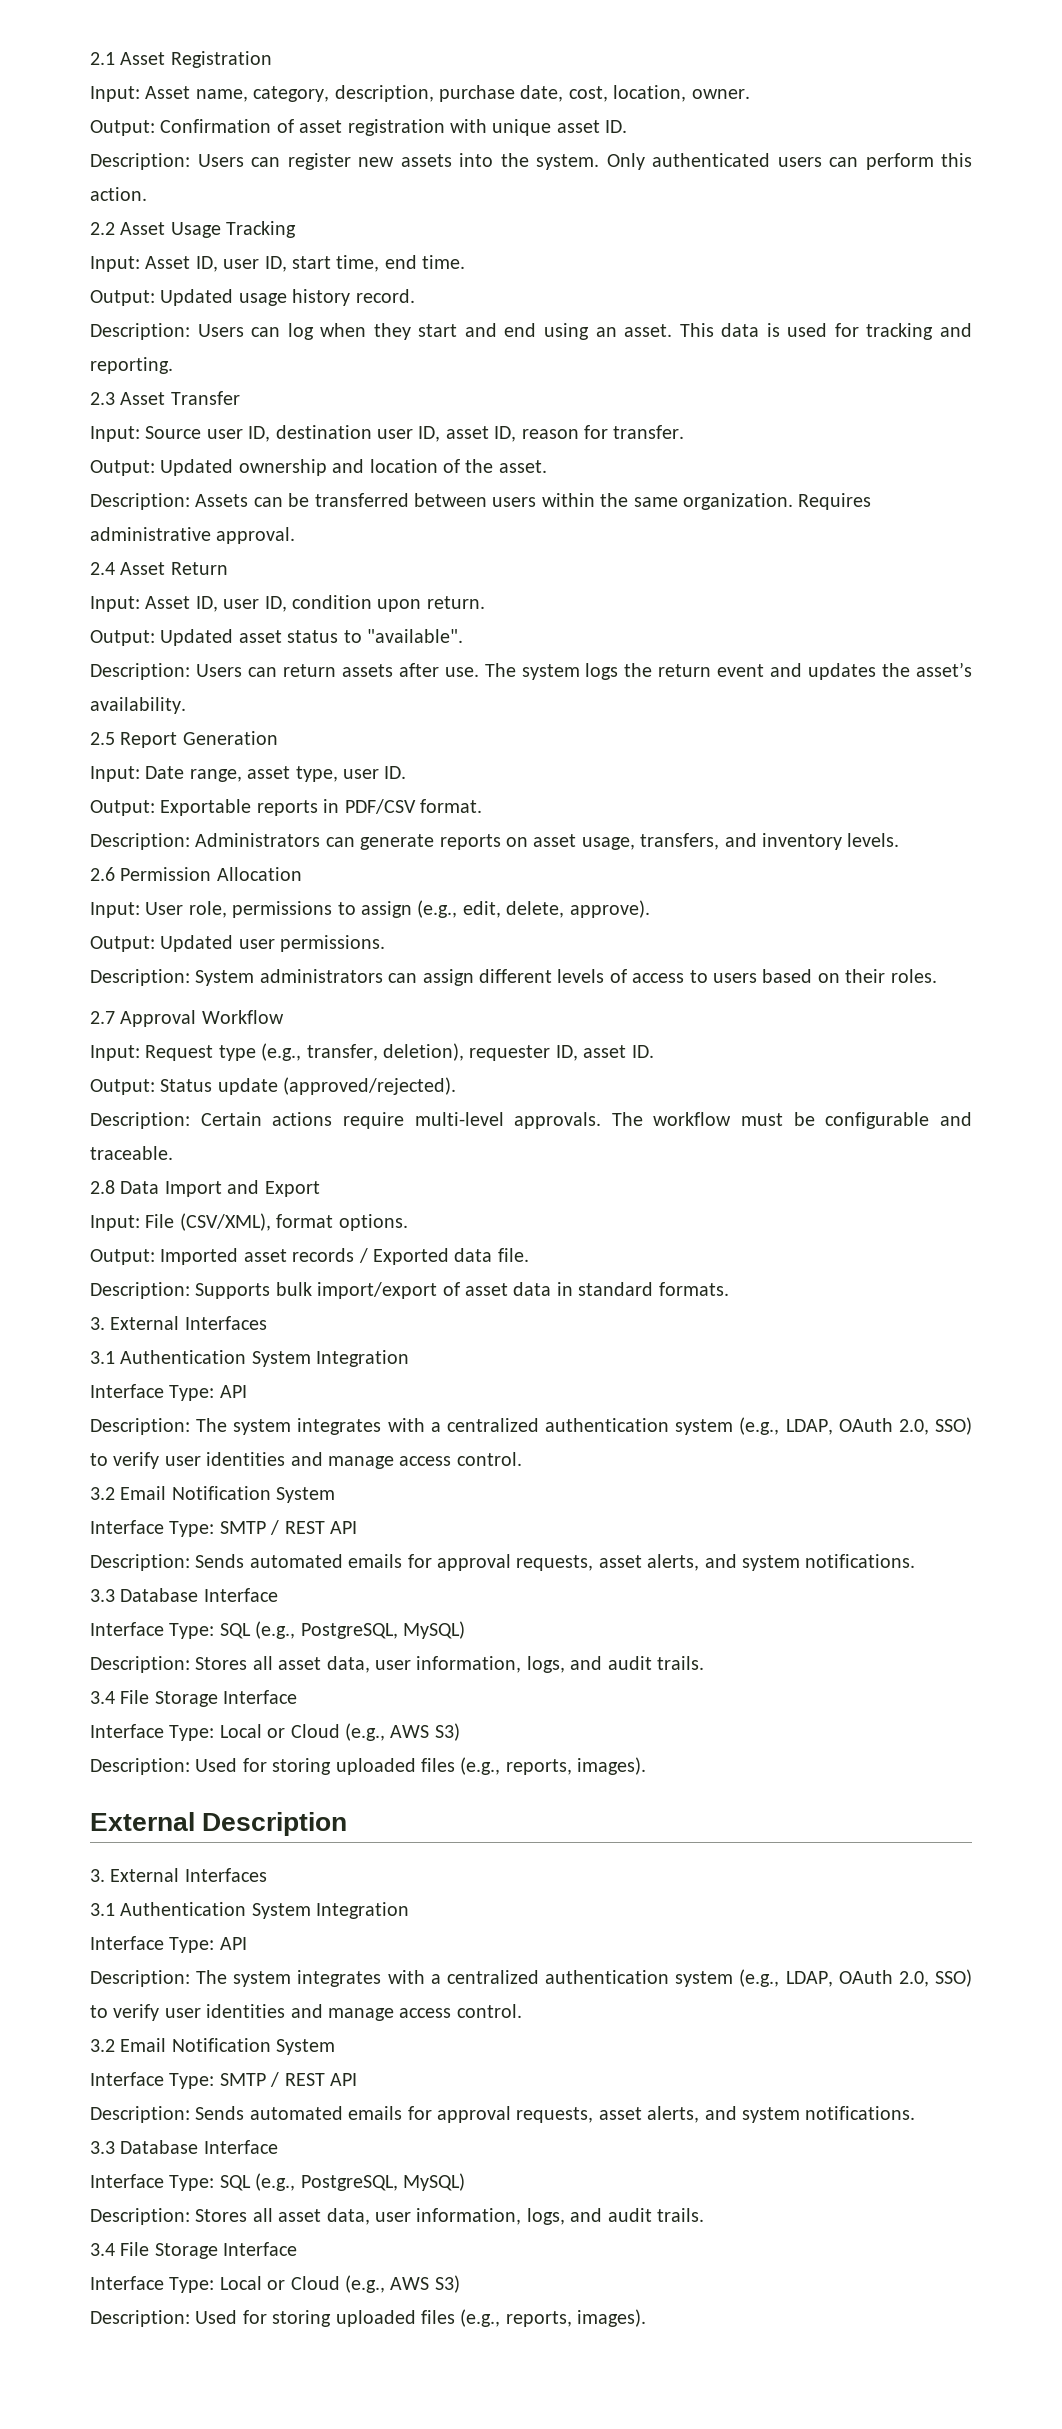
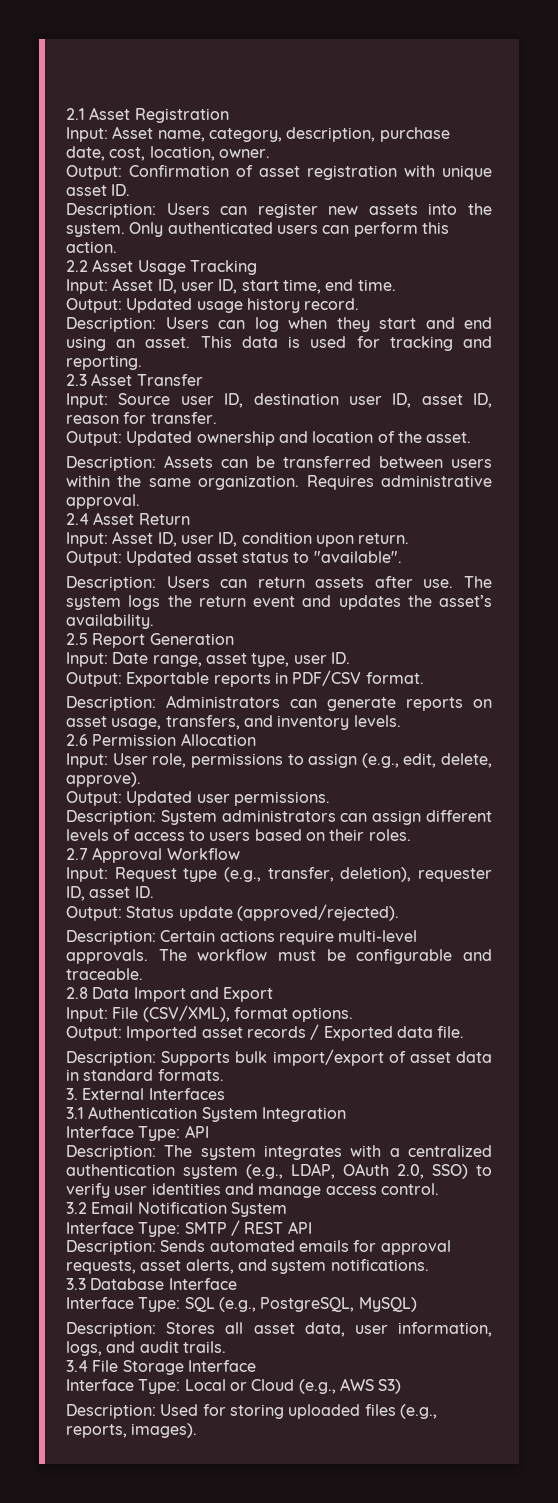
- External Description
- 3. External Interfaces
- 3.1 Authentication System Integration
- Interface Type: API
- Description: The system integrates with a centralized authentication system (e.g., LDAP, OAuth 2.0, SSO) to verify user identities and manage access control.
- 3.2 Email Notification System
- Interface Type: SMTP / REST API
- Description: Sends automated emails for approval requests, asset alerts, and system notifications.
- 3.3 Database Interface
- Interface Type: SQL (e.g., PostgreSQL, MySQL)
- Description: Stores all asset data, user information, logs, and audit trails.
- 3.4 File Storage Interface
- Interface Type: Local or Cloud (e.g., AWS S3)
- Description: Used for storing uploaded files (e.g., reports, images).

